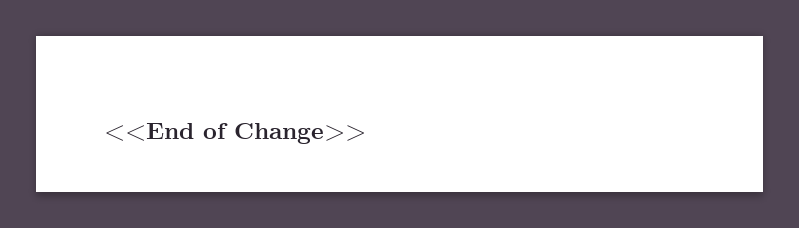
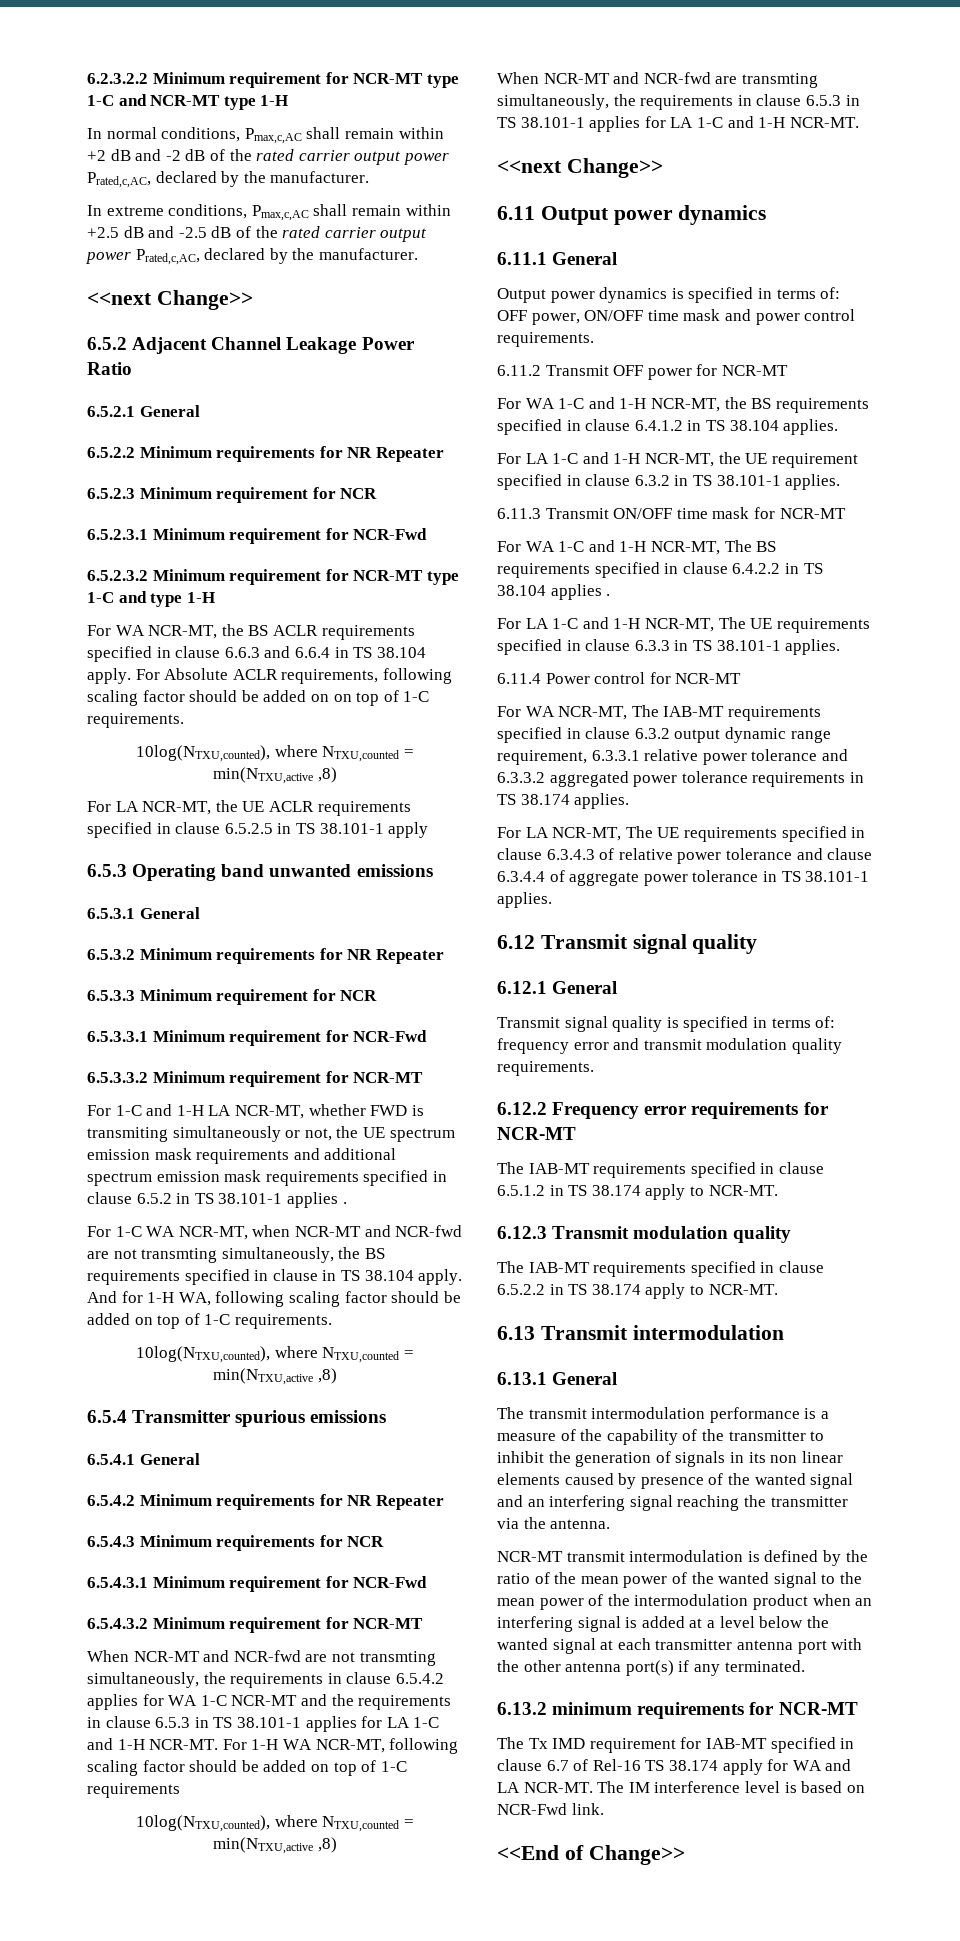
+ 6.2.3.2.2 Minimum requirement for NCR-MT type 1-C and NCR-MT type 1-H
+ In normal conditions, Pmax,c,AC shall remain within +2 dB and -2 dB of the rated carrier output power Prated,c,AC, declared by the manufacturer.
+ In extreme conditions, Pmax,c,AC shall remain within +2.5 dB and -2.5 dB of the rated carrier output power Prated,c,AC, declared by the manufacturer.
+ <<next Change>>
+ 6.5.2 Adjacent Channel Leakage Power Ratio
+ 6.5.2.1 General
+ 6.5.2.2 Minimum requirements for NR Repeater
+ 6.5.2.3 Minimum requirement for NCR
+ 6.5.2.3.1 Minimum requirement for NCR-Fwd
+ 6.5.2.3.2 Minimum requirement for NCR-MT type 1-C and type 1-H
+ For WA NCR-MT, the BS ACLR requirements specified in clause 6.6.3 and 6.6.4 in TS 38.104 apply. For Absolute ACLR requirements, following scaling factor should be added on on top of 1-C requirements.
+ 10log(NTXU,counted), where NTXU,counted = min(NTXU,active ,8)
+ For LA NCR-MT, the UE ACLR requirements specified in clause 6.5.2.5 in TS 38.101-1 apply
+ 6.5.3 Operating band unwanted emissions
+ 6.5.3.1 General
+ 6.5.3.2 Minimum requirements for NR Repeater
+ 6.5.3.3 Minimum requirement for NCR
+ 6.5.3.3.1 Minimum requirement for NCR-Fwd
+ 6.5.3.3.2 Minimum requirement for NCR-MT
+ For 1-C and 1-H LA NCR-MT, whether FWD is transmiting simultaneously or not, the UE spectrum emission mask requirements and additional spectrum emission mask requirements specified in clause 6.5.2 in TS 38.101-1 applies .
+ For 1-C WA NCR-MT, when NCR-MT and NCR-fwd are not transmting simultaneously, the BS requirements specified in clause in TS 38.104 apply. And for 1-H WA, following scaling factor should be added on top of 1-C requirements.
+ 10log(NTXU,counted), where NTXU,counted = min(NTXU,active ,8)
+ 6.5.4 Transmitter spurious emissions
+ 6.5.4.1 General
+ 6.5.4.2 Minimum requirements for NR Repeater
+ 6.5.4.3 Minimum requirements for NCR
+ 6.5.4.3.1 Minimum requirement for NCR-Fwd
+ 6.5.4.3.2 Minimum requirement for NCR-MT
+ When NCR-MT and NCR-fwd are not transmting simultaneously, the requirements in clause 6.5.4.2 applies for WA 1-C NCR-MT and the requirements in clause 6.5.3 in TS 38.101-1 applies for LA 1-C and 1-H NCR-MT. For 1-H WA NCR-MT, following scaling factor should be added on top of 1-C requirements
+ 10log(NTXU,counted), where NTXU,counted = min(NTXU,active ,8)
+ When NCR-MT and NCR-fwd are transmting simultaneously, the requirements in clause 6.5.3 in TS 38.101-1 applies for LA 1-C and 1-H NCR-MT.
+ <<next Change>>
+ 6.11 Output power dynamics
+ 6.11.1 General
+ Output power dynamics is specified in terms of: OFF power, ON/OFF time mask and power control requirements.
+ 6.11.2 Transmit OFF power for NCR-MT
+ For WA 1-C and 1-H NCR-MT, the BS requirements specified in clause 6.4.1.2 in TS 38.104 applies.
+ For LA 1-C and 1-H NCR-MT, the UE requirement specified in clause 6.3.2 in TS 38.101-1 applies.
+ 6.11.3 Transmit ON/OFF time mask for NCR-MT
+ For WA 1-C and 1-H NCR-MT, The BS requirements specified in clause 6.4.2.2 in TS 38.104 applies .
+ For LA 1-C and 1-H NCR-MT, The UE requirements specified in clause 6.3.3 in TS 38.101-1 applies.
+ 6.11.4 Power control for NCR-MT
+ For WA NCR-MT, The IAB-MT requirements specified in clause 6.3.2 output dynamic range requirement, 6.3.3.1 relative power tolerance and 6.3.3.2 aggregated power tolerance requirements in TS 38.174 applies.
+ For LA NCR-MT, The UE requirements specified in clause 6.3.4.3 of relative power tolerance and clause 6.3.4.4 of aggregate power tolerance in TS 38.101-1 applies.
+ 6.12 Transmit signal quality
+ 6.12.1 General
+ Transmit signal quality is specified in terms of: frequency error and transmit modulation quality requirements.
+ 6.12.2 Frequency error requirements for NCR-MT
+ The IAB-MT requirements specified in clause 6.5.1.2 in TS 38.174 apply to NCR-MT.
+ 6.12.3 Transmit modulation quality
+ The IAB-MT requirements specified in clause 6.5.2.2 in TS 38.174 apply to NCR-MT.
+ 6.13 Transmit intermodulation
+ 6.13.1 General
+ The transmit intermodulation performance is a measure of the capability of the transmitter to inhibit the generation of signals in its non linear elements caused by presence of the wanted signal and an interfering signal reaching the transmitter via the antenna.
+ NCR-MT transmit intermodulation is defined by the ratio of the mean power of the wanted signal to the mean power of the intermodulation product when an interfering signal is added at a level below the wanted signal at each transmitter antenna port with the other antenna port(s) if any terminated.
+ 6.13.2 minimum requirements for NCR-MT
+ The Tx IMD requirement for IAB-MT specified in clause 6.7 of Rel-16 TS 38.174 apply for WA and LA NCR-MT. The IM interference level is based on NCR-Fwd link.

